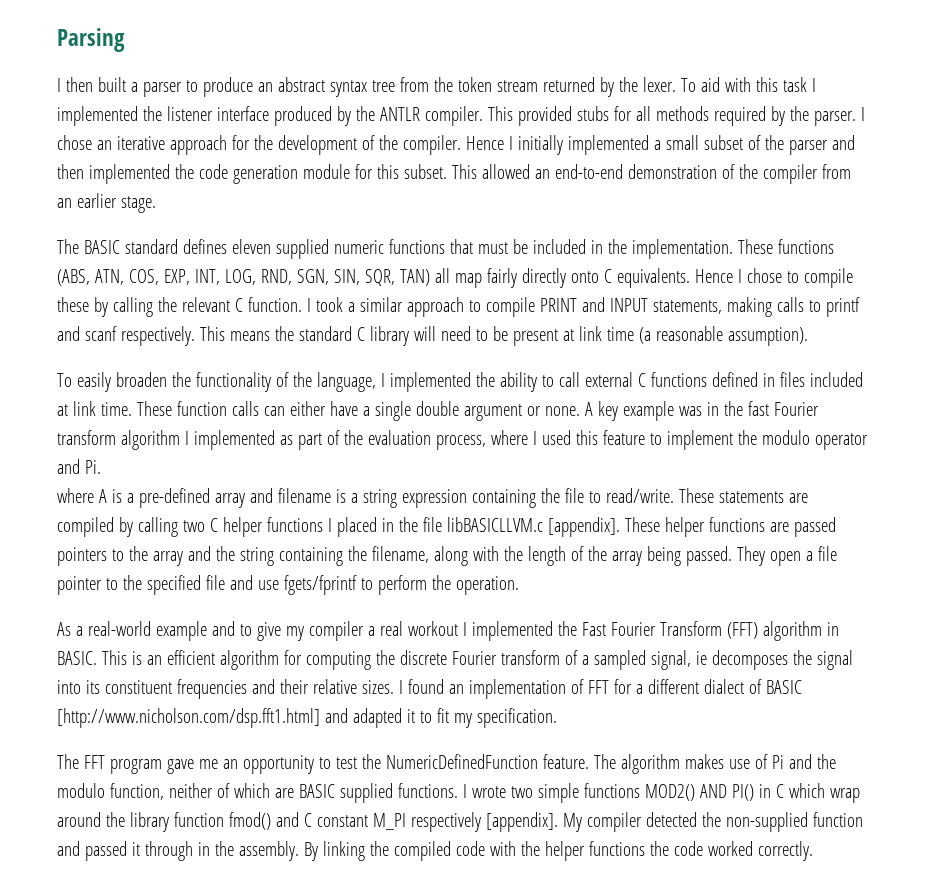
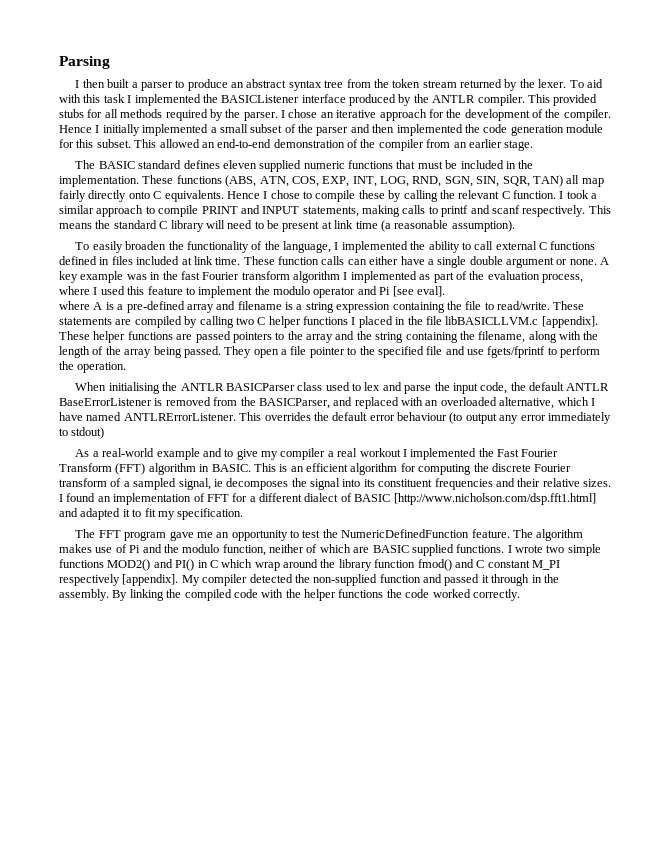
- To aid with this task I implemented the listener interface produced by the ANTLR compiler.
+ To aid with this task I implemented the BASICListener interface produced by the ANTLR compiler.
- A key example was in the fast Fourier transform algorithm I implemented as part of the evaluation process, where I used this feature to implement the modulo operator and Pi.
+ A key example was in the fast Fourier transform algorithm I implemented as part of the evaluation process, where I used this feature to implement the modulo operator and Pi [see eval].
+ When initialising the ANTLR BASICParser class used to lex and parse the input code, the default ANTLR BaseErrorListener is removed from the BASICParser, and replaced with an overloaded alternative, which I have named ANTLRErrorListener. This overrides the default error behaviour (to output any error immediately to stdout)
- I wrote two simple functions MOD2() AND PI() in C which wrap around the library function fmod() and C constant M_PI respectively [appendix].
+ I wrote two simple functions MOD2() and PI() in C which wrap around the library function fmod() and C constant M_PI respectively [appendix].

